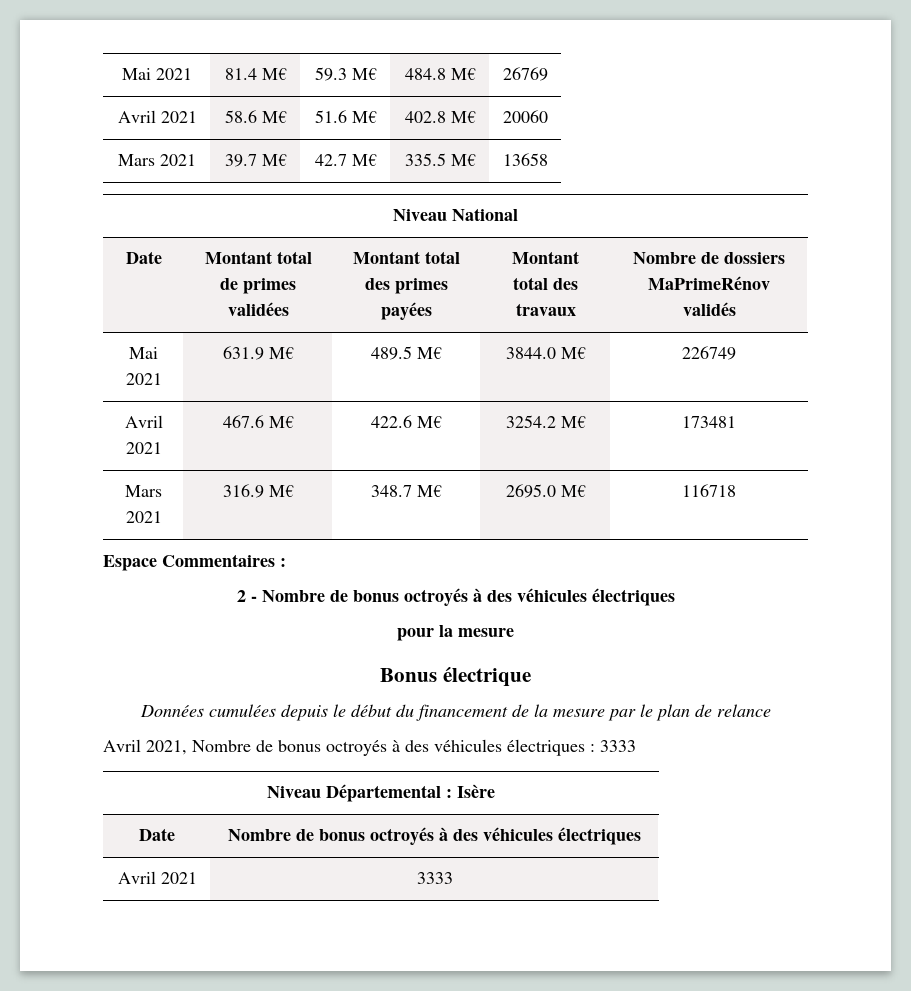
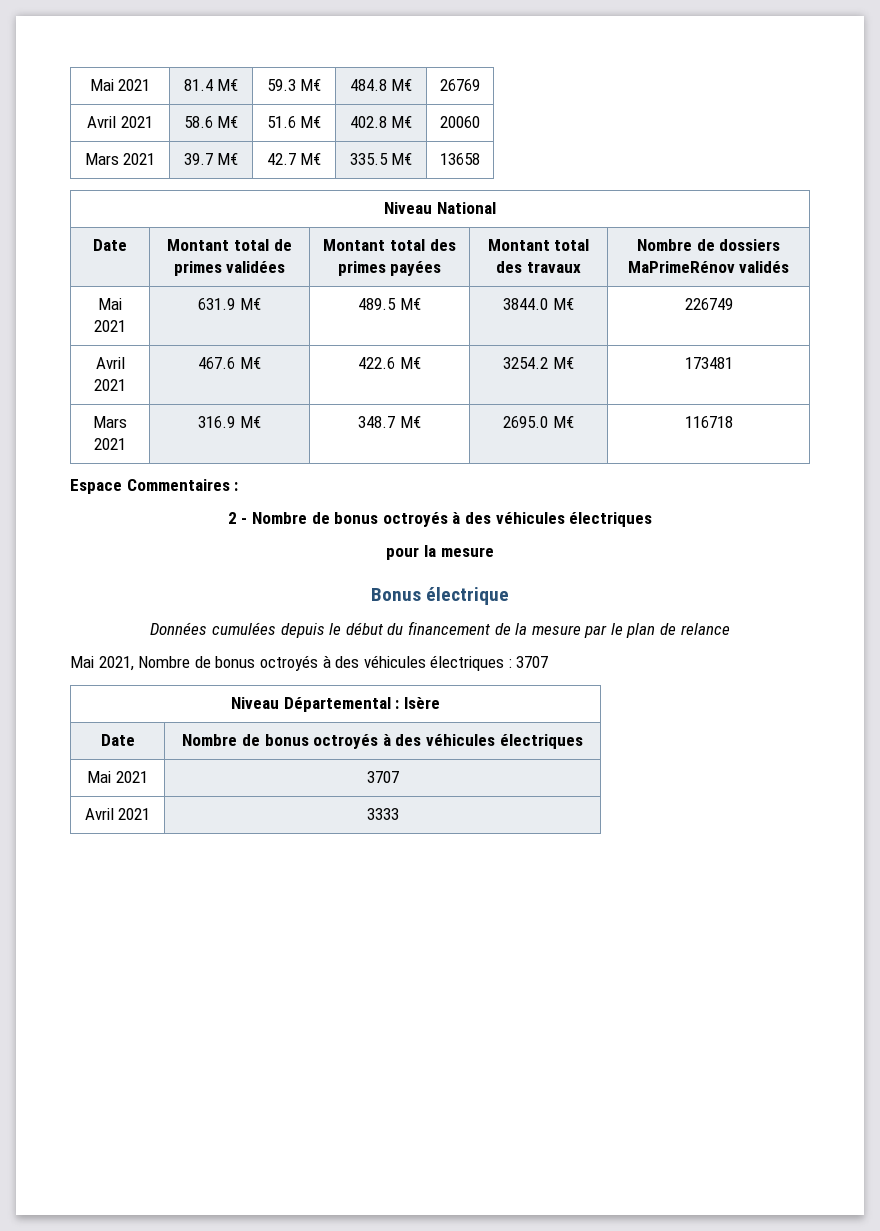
- Avril 2021, Nombre de bonus octroyés à des véhicules électriques : 3333
+ Mai 2021, Nombre de bonus octroyés à des véhicules électriques : 3707
+ Mai 2021 | 3707

